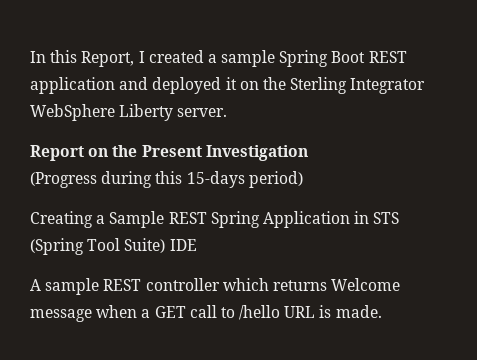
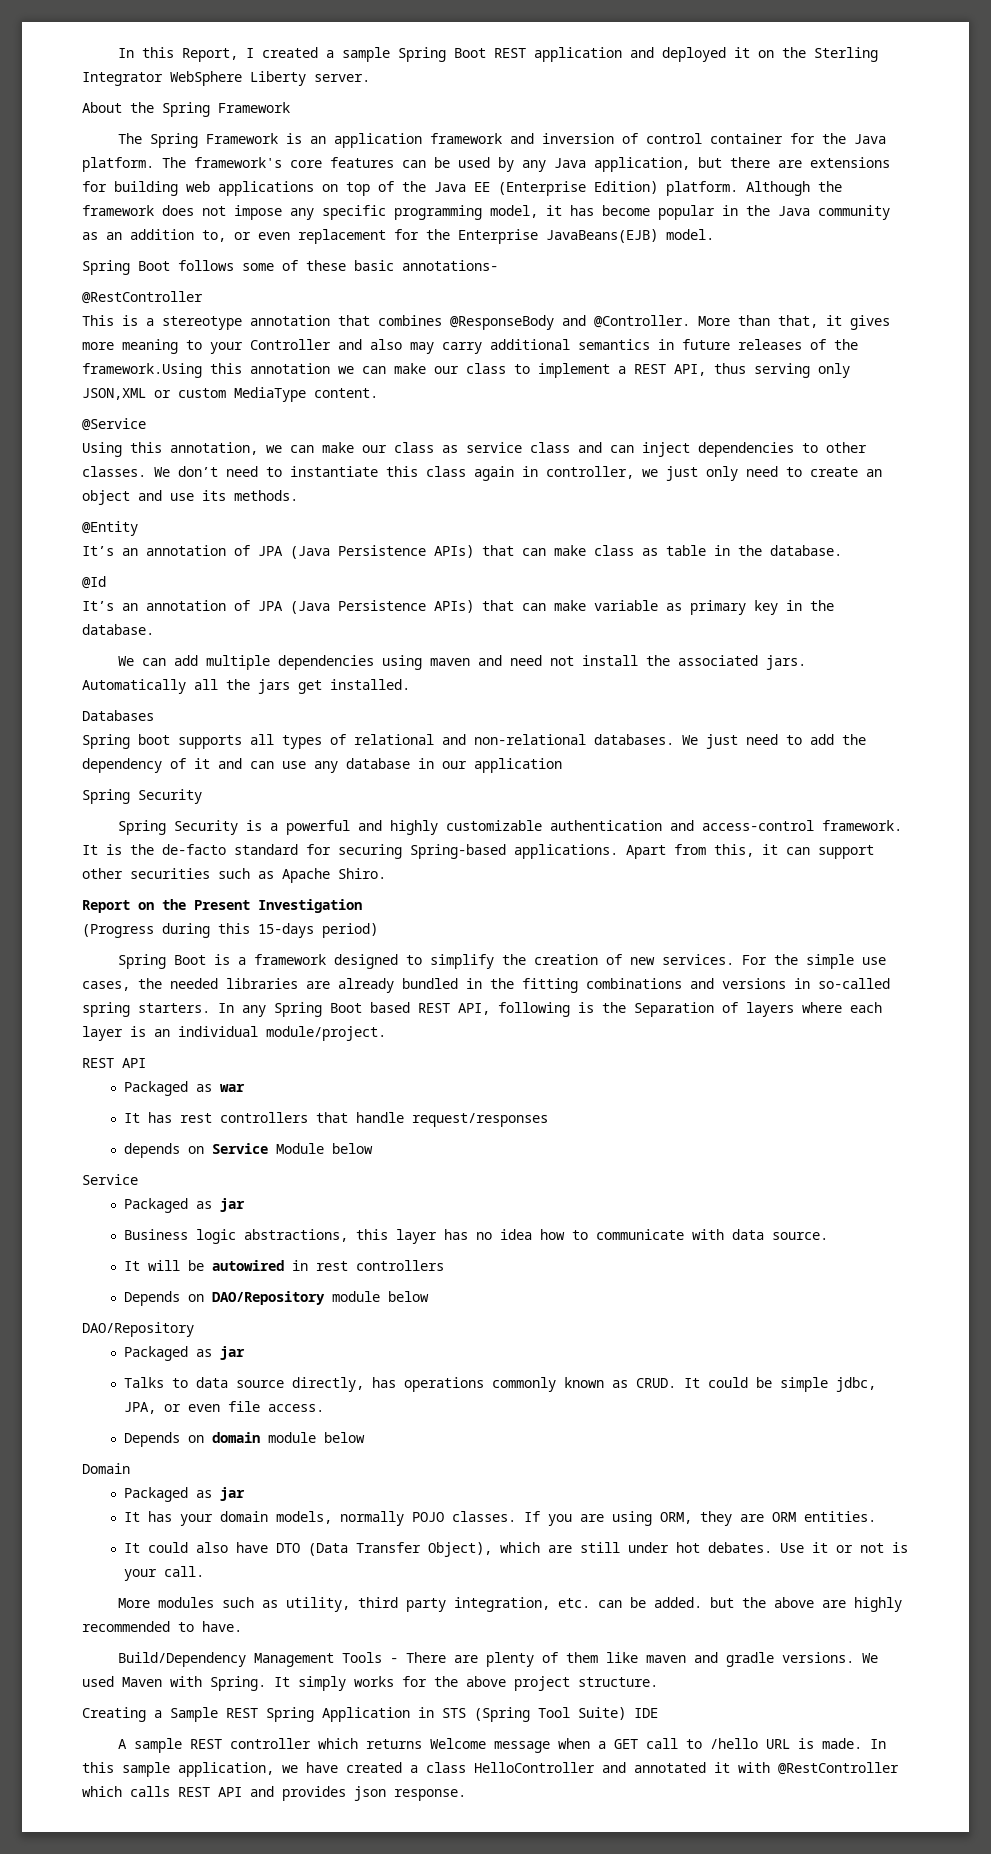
+ About the Spring Framework
+ The Spring Framework is an application framework and inversion of control container for the Java platform. The framework's core features can be used by any Java application, but there are extensions for building web applications on top of the Java EE (Enterprise Edition) platform. Although the framework does not impose any specific programming model, it has become popular in the Java community as an addition to, or even replacement for the Enterprise JavaBeans(EJB) model.
+ Spring Boot follows some of these basic annotations-
+ @RestController
+ This is a stereotype annotation that combines @ResponseBody and @Controller. More than that, it gives more meaning to your Controller and also may carry additional semantics in future releases of the framework.Using this annotation we can make our class to implement a REST API, thus serving only JSON,XML or custom MediaType content.
+ @Service
+ Using this annotation, we can make our class as service class and can inject dependencies to other classes. We don’t need to instantiate this class again in controller, we just only need to create an object and use its methods.
+ @Entity
+ It’s an annotation of JPA (Java Persistence APIs) that can make class as table in the database.
+ @Id
+ It’s an annotation of JPA (Java Persistence APIs) that can make variable as primary key in the database.
+ We can add multiple dependencies using maven and need not install the associated jars. Automatically all the jars get installed.
+ Databases
+ Spring boot supports all types of relational and non-relational databases. We just need to add the dependency of it and can use any database in our application
+ Spring Security
+ Spring Security is a powerful and highly customizable authentication and access-control framework. It is the de-facto standard for securing Spring-based applications. Apart from this, it can support other securities such as Apache Shiro.
+ Spring Boot is a framework designed to simplify the creation of new services. For the simple use cases, the needed libraries are already bundled in the fitting combinations and versions in so-called spring starters. In any Spring Boot based REST API, following is the Separation of layers where each layer is an individual module/project.
+ REST API
+ Packaged as war
+ It has rest controllers that handle request/responses
+ depends on Service Module below
+ Service
+ Packaged as jar
+ Business logic abstractions, this layer has no idea how to communicate with data source.
+ It will be autowired in rest controllers
+ Depends on DAO/Repository module below
+ DAO/Repository
+ Packaged as jar
+ Talks to data source directly, has operations commonly known as CRUD. It could be simple jdbc, JPA, or even file access.
+ Depends on domain module below
+ Domain
+ Packaged as jar
+ It has your domain models, normally POJO classes. If you are using ORM, they are ORM entities.
+ It could also have DTO (Data Transfer Object), which are still under hot debates. Use it or not is your call.
+ More modules such as utility, third party integration, etc. can be added. but the above are highly recommended to have.
+ Build/Dependency Management Tools - There are plenty of them like maven and gradle versions. We used Maven with Spring. It simply works for the above project structure.
+ In this sample application, we have created a class HelloController and annotated it with @RestController which calls REST API and provides json response.

